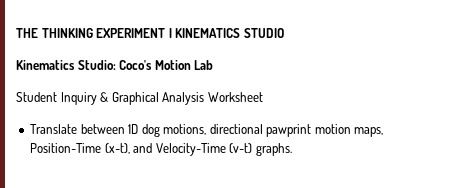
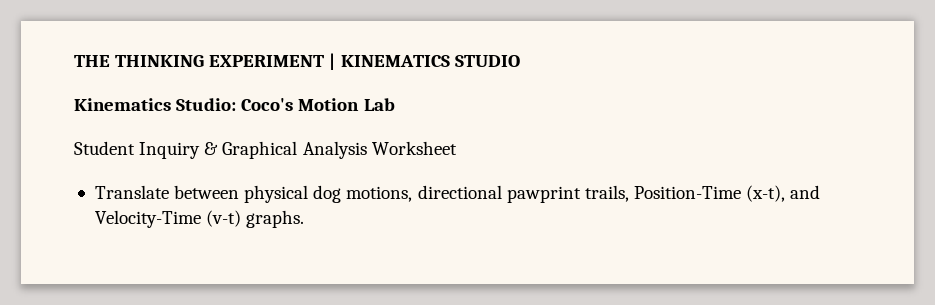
- Translate between 1D dog motions, directional pawprint motion maps, Position-Time (x-t), and Velocity-Time (v-t) graphs.
+ Translate between physical dog motions, directional pawprint trails, Position-Time (x-t), and Velocity-Time (v-t) graphs.

